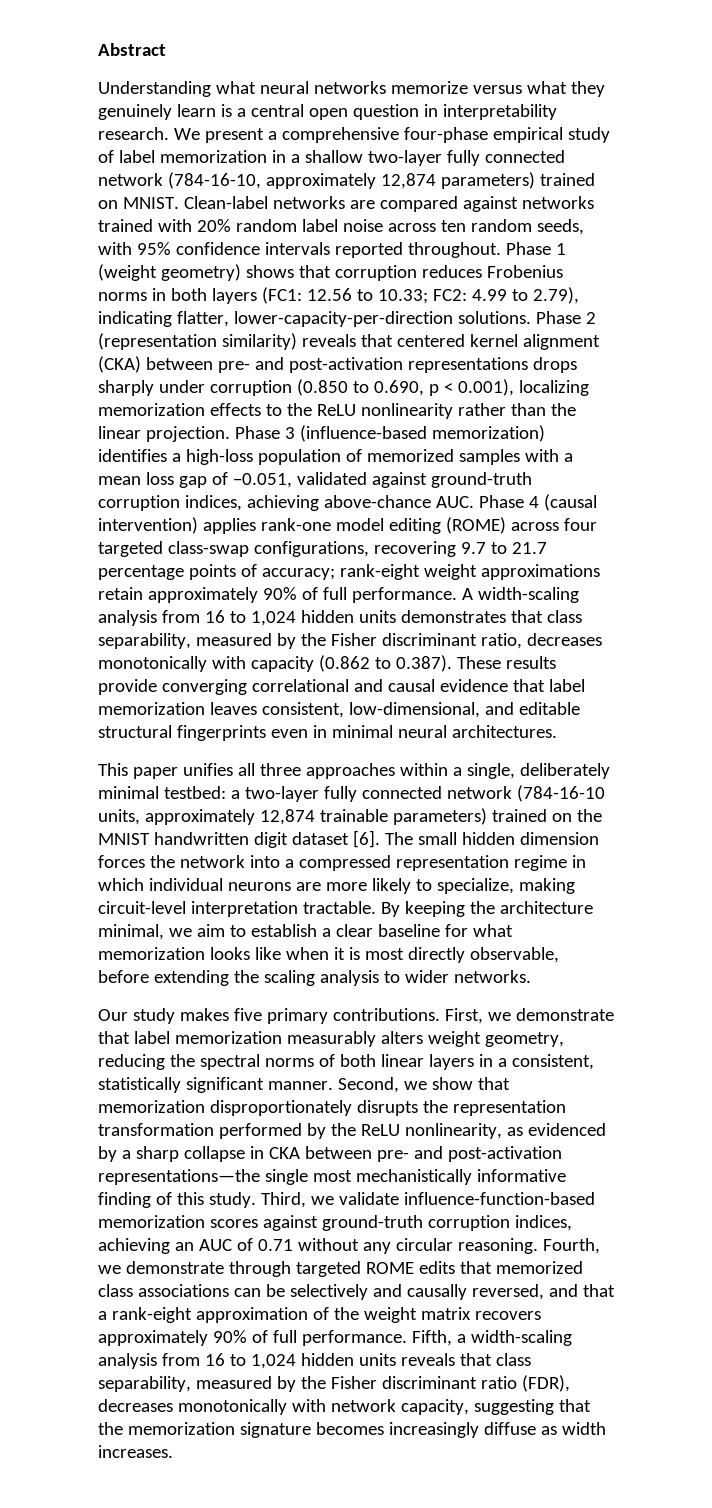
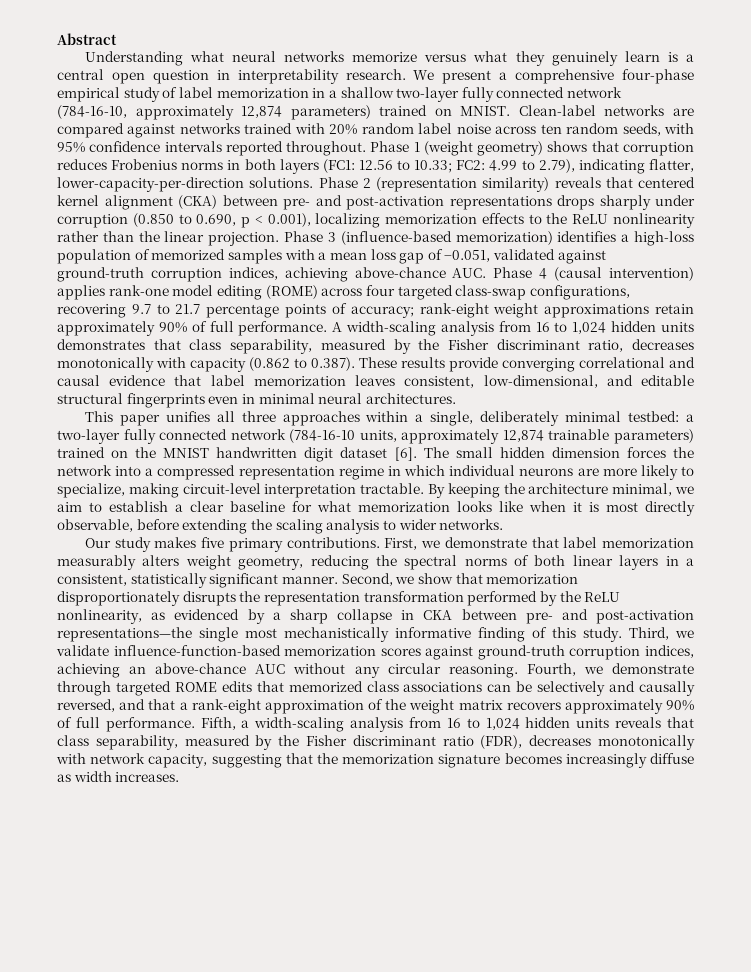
- Third, we validate influence-function-based memorization scores against ground-truth corruption indices, achieving an AUC of 0.71 without any circular reasoning.
+ Third, we validate influence-function-based memorization scores against ground-truth corruption indices, achieving an above-chance AUC without any circular reasoning.

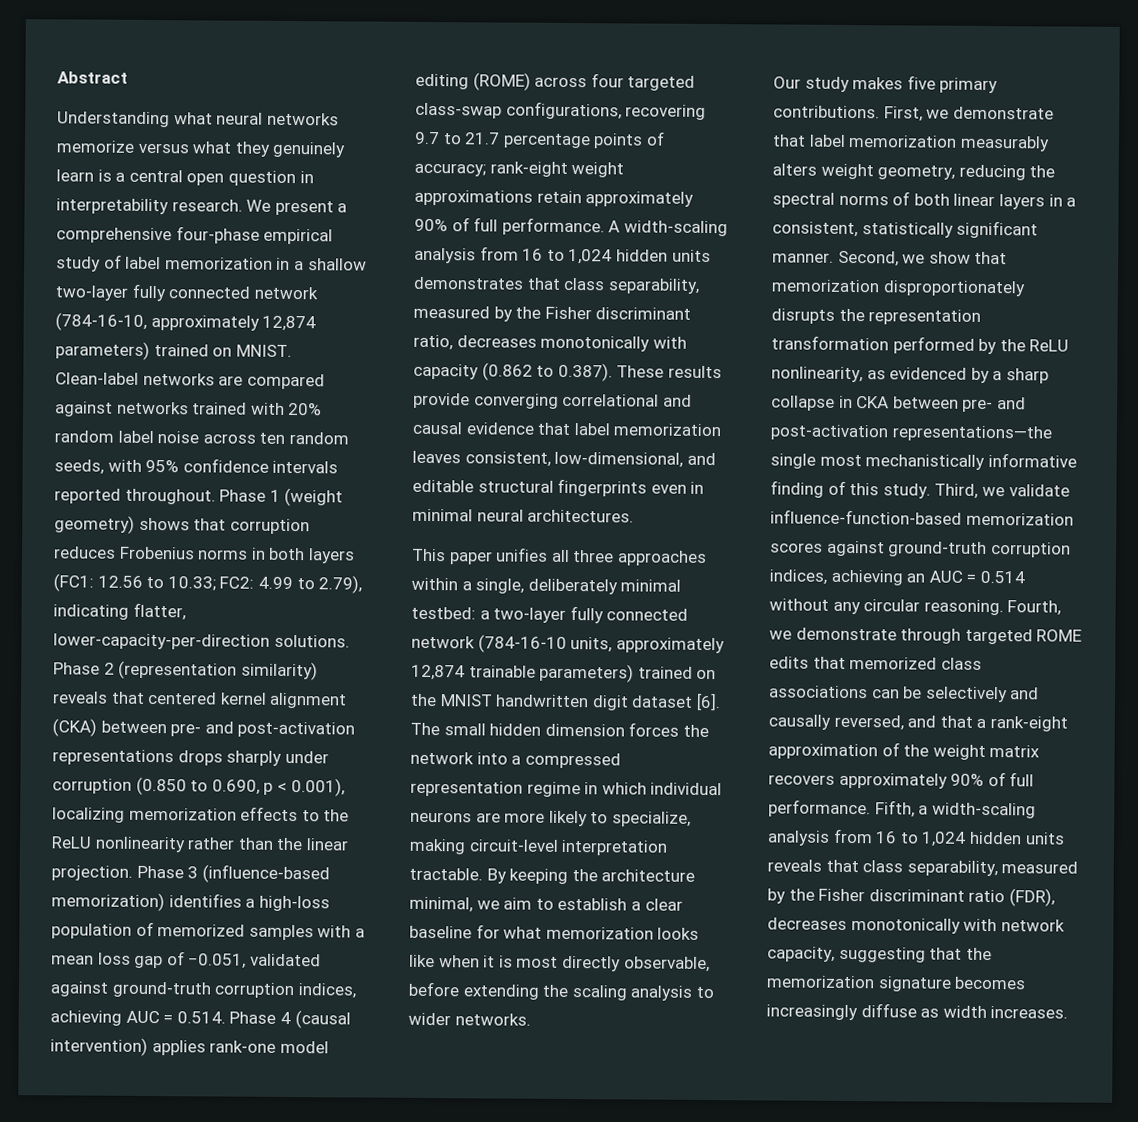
- Phase 3 (influence-based memorization) identifies a high-loss population of memorized samples with a mean loss gap of −0.051, validated against ground-truth corruption indices, achieving above-chance AUC. Phase 4 (causal intervention) applies rank-one model editing (ROME) across four targeted class-swap configurations, recovering 9.7 to 21.7 percentage points of accuracy; rank-eight weight approximations retain approximately 90% of full performance.
+ Phase 3 (influence-based memorization) identifies a high-loss population of memorized samples with a mean loss gap of −0.051, validated against ground-truth corruption indices, achieving AUC = 0.514. Phase 4 (causal intervention) applies rank-one model editing (ROME) across four targeted class-swap configurations, recovering 9.7 to 21.7 percentage points of accuracy; rank-eight weight approximations retain approximately 90% of full performance.
- Third, we validate influence-function-based memorization scores against ground-truth corruption indices, achieving an above-chance AUC without any circular reasoning.
+ Third, we validate influence-function-based memorization scores against ground-truth corruption indices, achieving an AUC = 0.514 without any circular reasoning.

